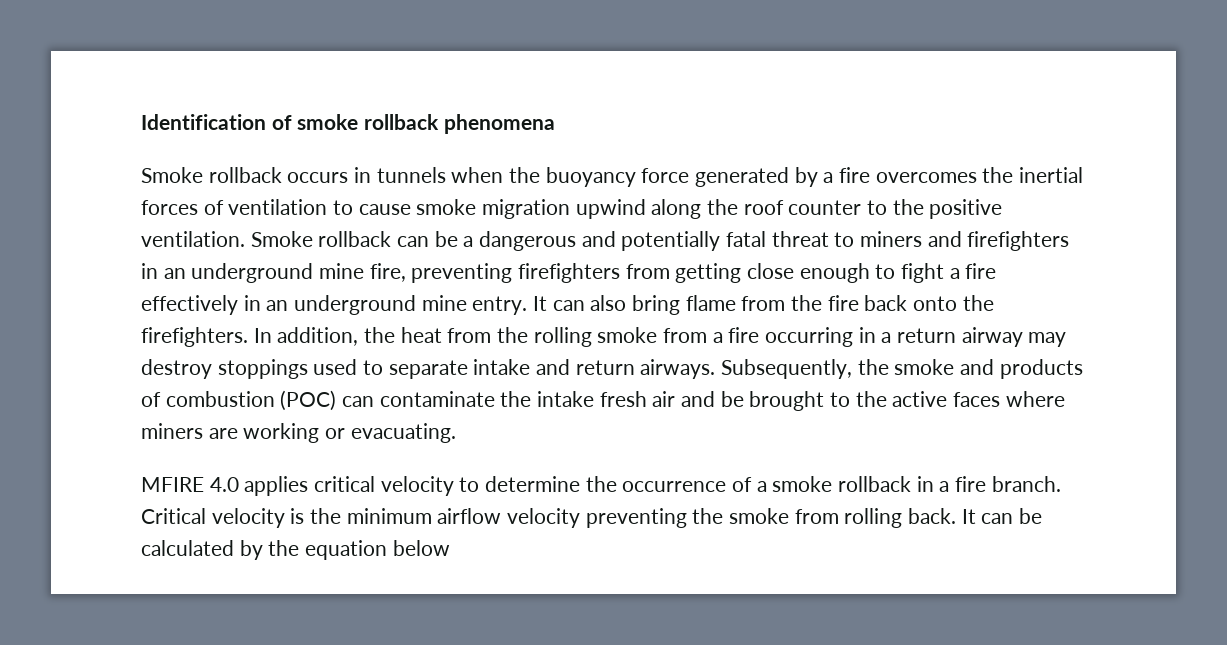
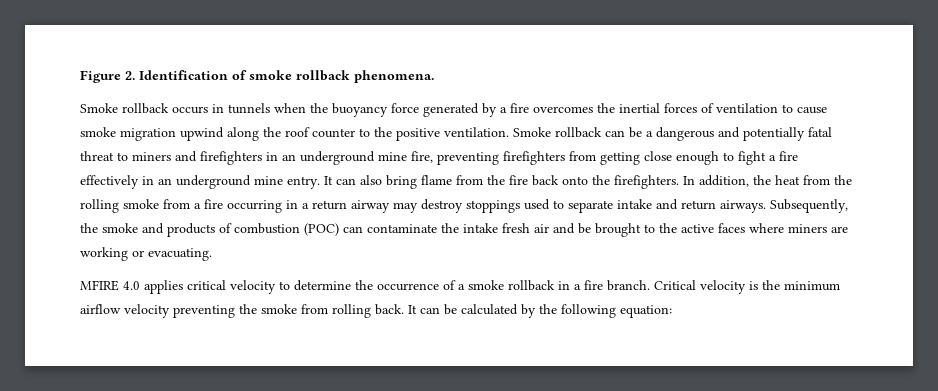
- Identification of smoke rollback phenomena
+ Figure 2. Identification of smoke rollback phenomena.
- It can be calculated by the equation below
+ It can be calculated by the following equation:

